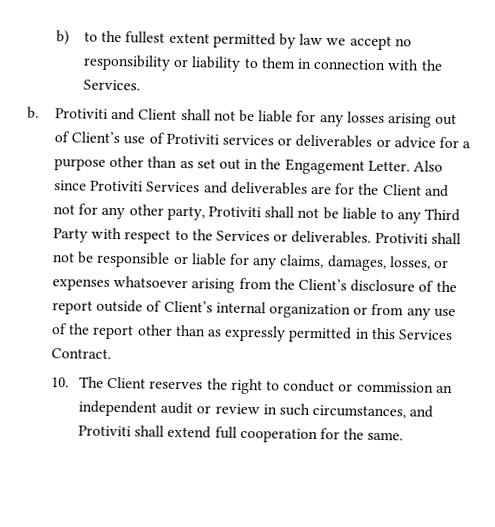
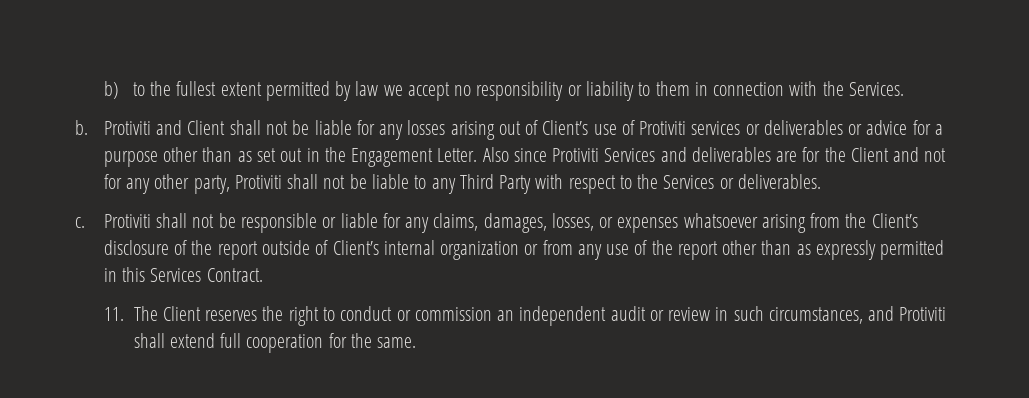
- Also since Protiviti Services and deliverables are for the Client and not for any other party, Protiviti shall not be liable to any Third Party with respect to the Services or deliverables. Protiviti shall not be responsible or liable for any claims, damages, losses, or expenses whatsoever arising from the Client’s disclosure of the report outside of Client’s internal organization or from any use of the report other than as expressly permitted in this Services Contract.
+ Also since Protiviti Services and deliverables are for the Client and not for any other party, Protiviti shall not be liable to any Third Party with respect to the Services or deliverables.
+ c. Protiviti shall not be responsible or liable for any claims, damages, losses, or expenses whatsoever arising from the Client’s disclosure of the report outside of Client’s internal organization or from any use of the report other than as expressly permitted in this Services Contract.
- 10. The Client reserves the right to conduct or commission an independent audit or review in such circumstances, and Protiviti shall extend full cooperation for the same.
+ 11. The Client reserves the right to conduct or commission an independent audit or review in such circumstances, and Protiviti shall extend full cooperation for the same.

